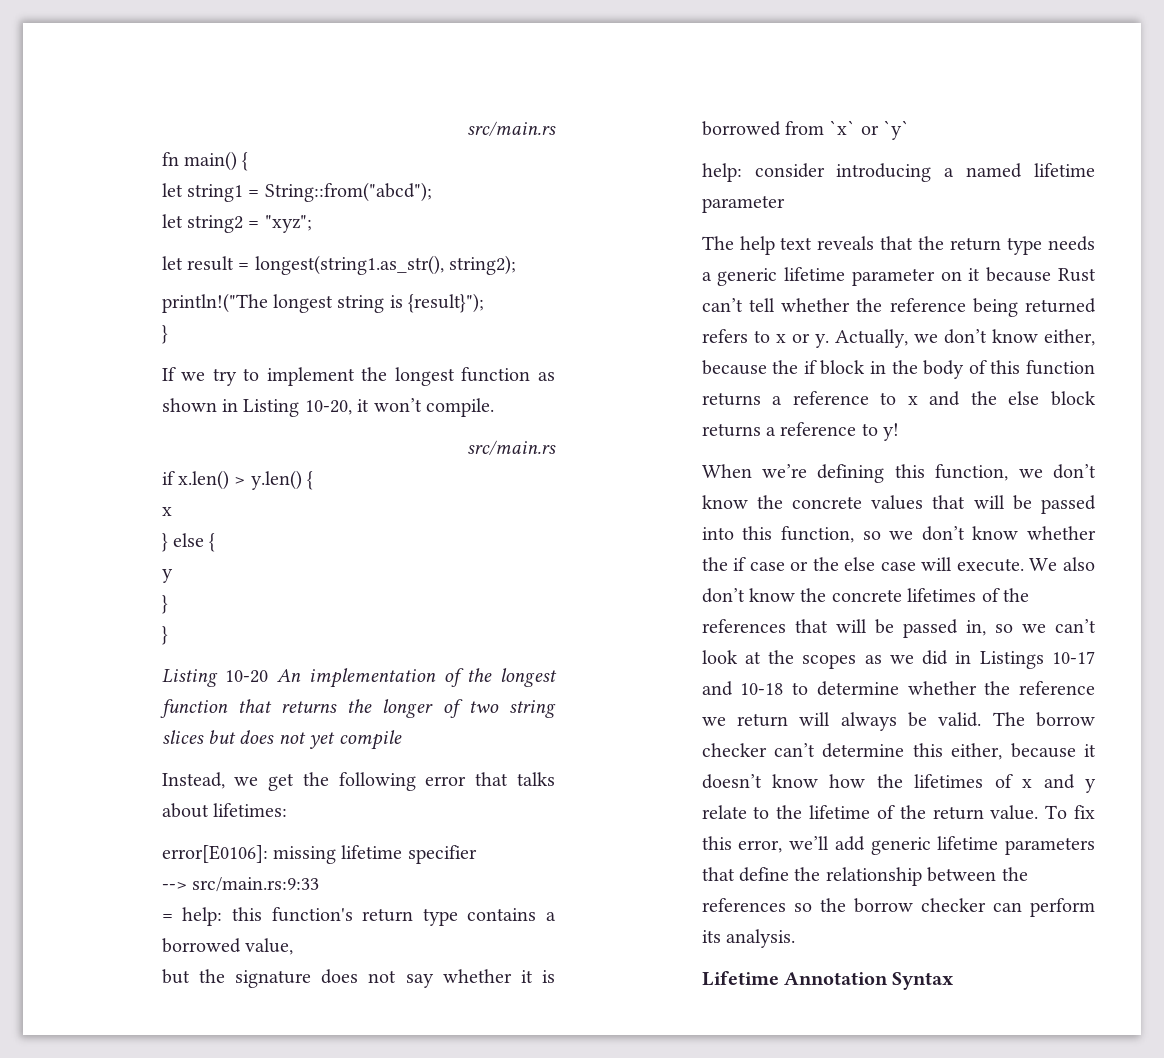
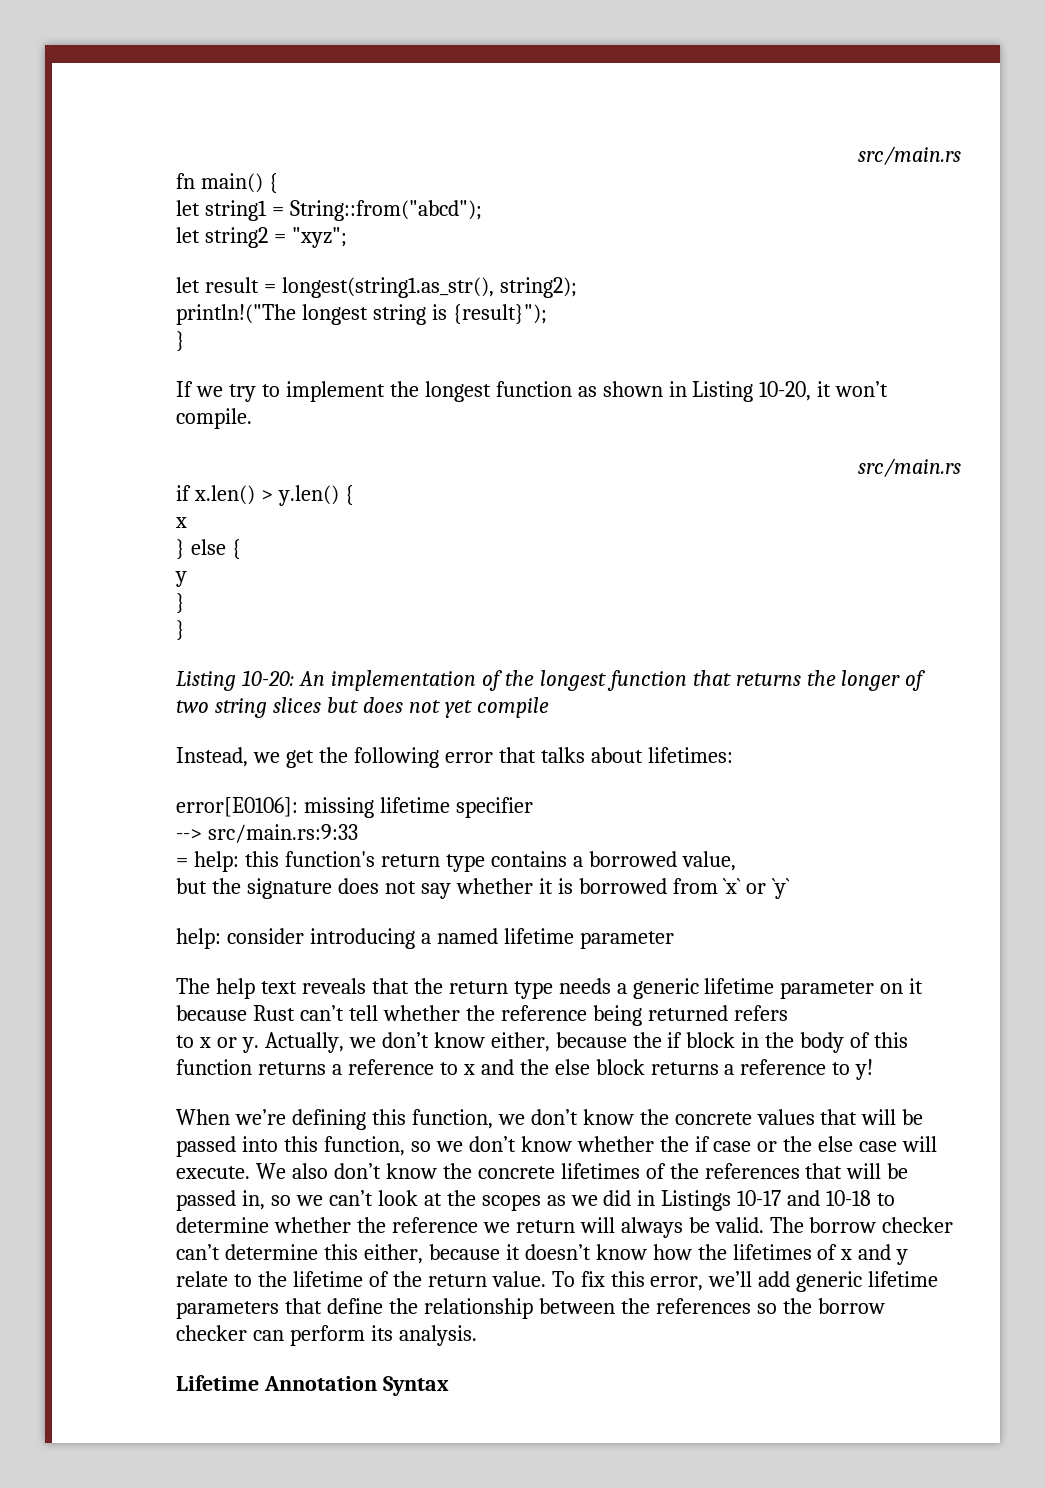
- Listing 10-20 An implementation of the longest function that returns the longer of two string slices but does not yet compile
+ Listing 10-20: An implementation of the longest function that returns the longer of two string slices but does not yet compile
- The help text reveals that the return type needs a generic lifetime parameter on it because Rust can’t tell whether the reference being returned refers to x or y.
+ The help text reveals that the return type needs a generic lifetime parameter on it because Rust can’t tell whether the reference being returned refers
+ to x or y.

